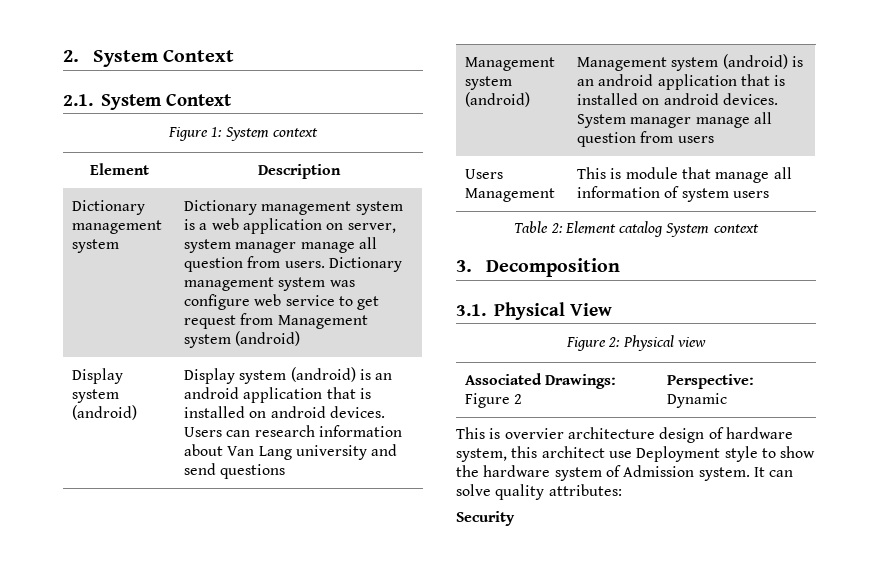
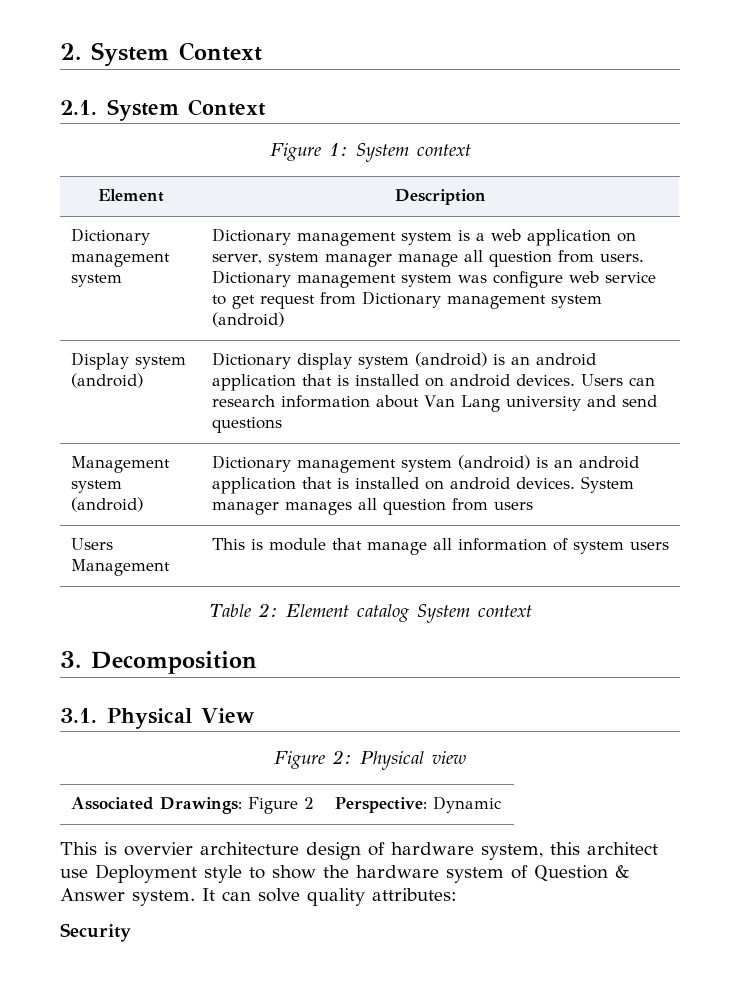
- Dictionary management system | Dictionary management system is a web application on server, system manager manage all question from users. Dictionary management system was configure web service to get request from Management system (android)
+ Dictionary management system | Dictionary management system is a web application on server, system manager manage all question from users. Dictionary management system was configure web service to get request from Dictionary management system (android)
- Display system (android) | Display system (android) is an android application that is installed on android devices. Users can research information about Van Lang university and send questions
+ Display system (android) | Dictionary display system (android) is an android application that is installed on android devices. Users can research information about Van Lang university and send questions
- Management system (android) | Management system (android) is an android application that is installed on android devices. System manager manage all question from users
+ Management system (android) | Dictionary management system (android) is an android application that is installed on android devices. System manager manages all question from users
- This is overvier architecture design of hardware system, this architect use Deployment style to show the hardware system of Admission system.
+ This is overvier architecture design of hardware system, this architect use Deployment style to show the hardware system of Question & Answer system.

